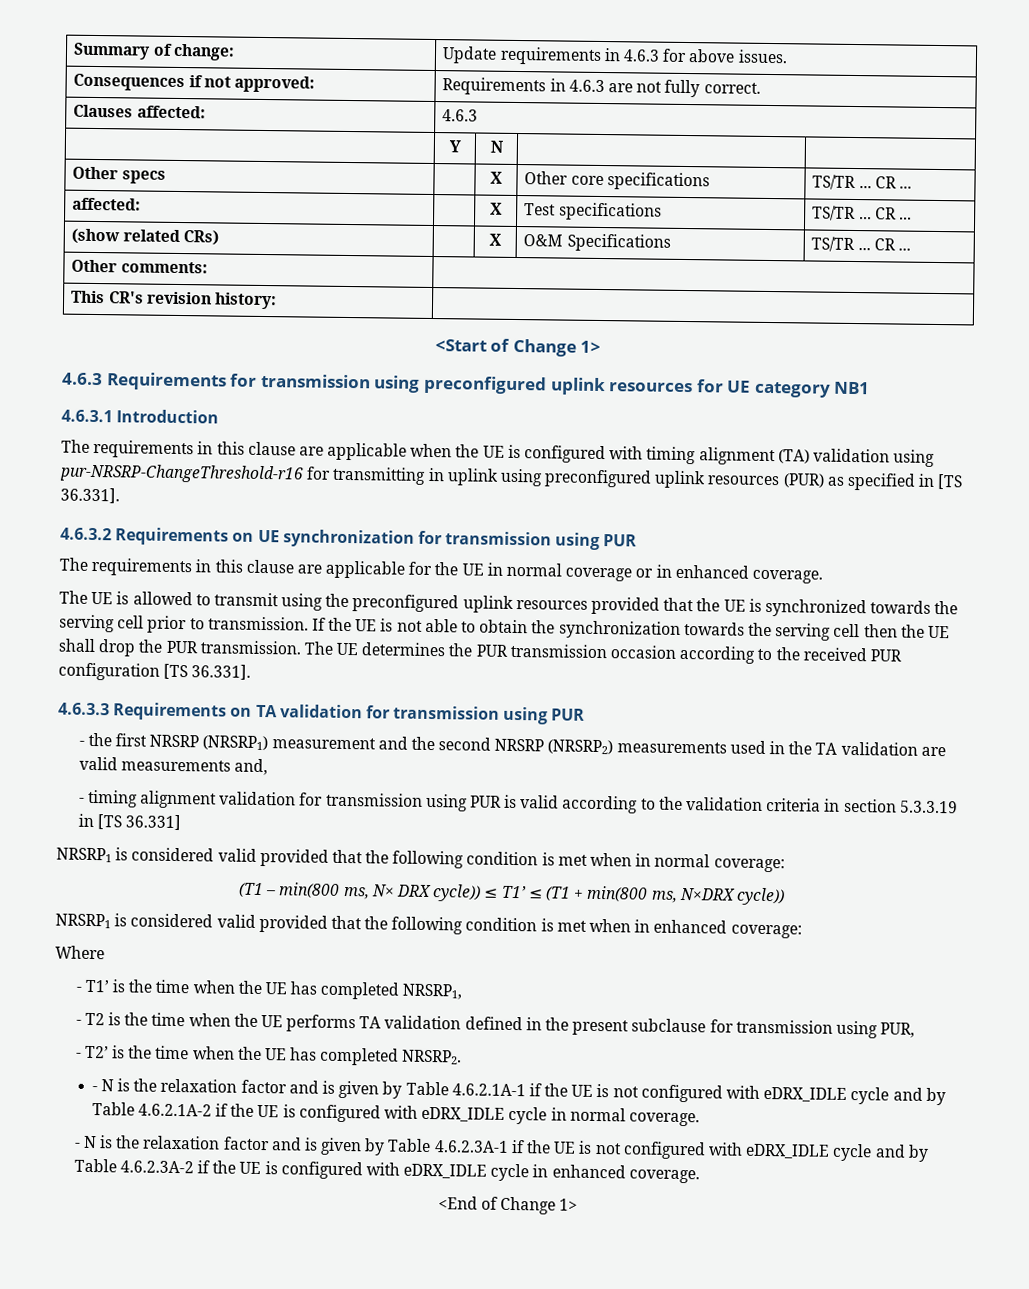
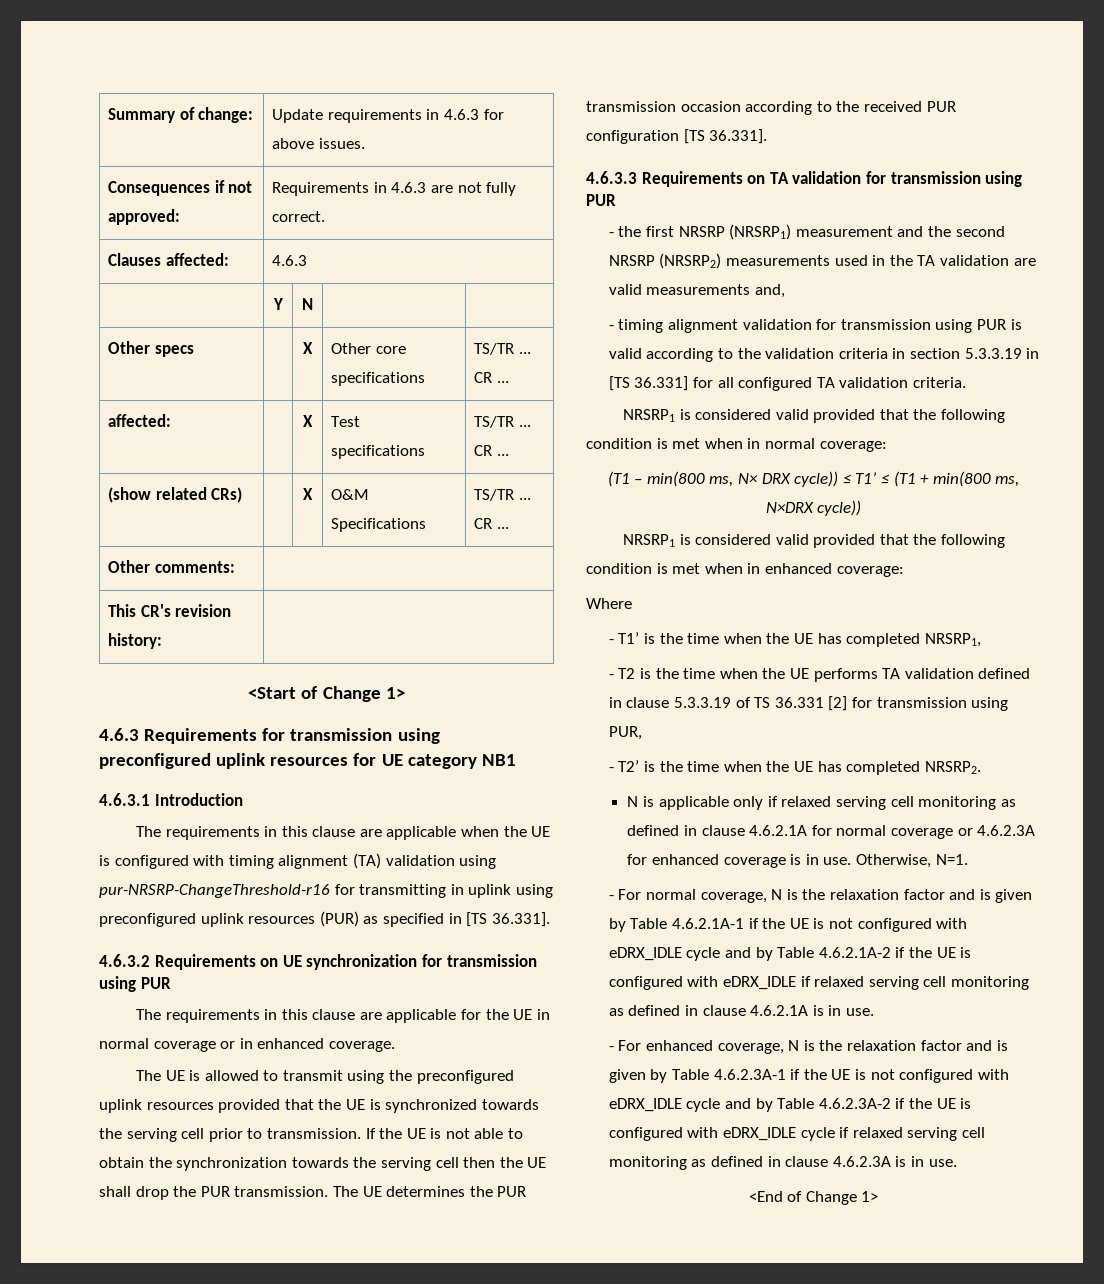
- - timing alignment validation for transmission using PUR is valid according to the validation criteria in section 5.3.3.19 in [TS 36.331]
+ - timing alignment validation for transmission using PUR is valid according to the validation criteria in section 5.3.3.19 in [TS 36.331] for all configured TA validation criteria.
- - T2 is the time when the UE performs TA validation defined in the present subclause for transmission using PUR,
+ - T2 is the time when the UE performs TA validation defined in clause 5.3.3.19 of TS 36.331 [2] for transmission using PUR,
- - N is the relaxation factor and is given by Table 4.6.2.1A-1 if the UE is not configured with eDRX_IDLE cycle and by Table 4.6.2.1A-2 if the UE is configured with eDRX_IDLE cycle in normal coverage.
- - N is the relaxation factor and is given by Table 4.6.2.3A-1 if the UE is not configured with eDRX_IDLE cycle and by Table 4.6.2.3A-2 if the UE is configured with eDRX_IDLE cycle in enhanced coverage.
+ N is applicable only if relaxed serving cell monitoring as defined in clause 4.6.2.1A for normal coverage or 4.6.2.3A for enhanced coverage is in use. Otherwise, N=1.
+ - For normal coverage, N is the relaxation factor and is given by Table 4.6.2.1A-1 if the UE is not configured with eDRX_IDLE cycle and by Table 4.6.2.1A-2 if the UE is configured with eDRX_IDLE if relaxed serving cell monitoring as defined in clause 4.6.2.1A is in use.
+ - For enhanced coverage, N is the relaxation factor and is given by Table 4.6.2.3A-1 if the UE is not configured with eDRX_IDLE cycle and by Table 4.6.2.3A-2 if the UE is configured with eDRX_IDLE cycle if relaxed serving cell monitoring as defined in clause 4.6.2.3A is in use.

